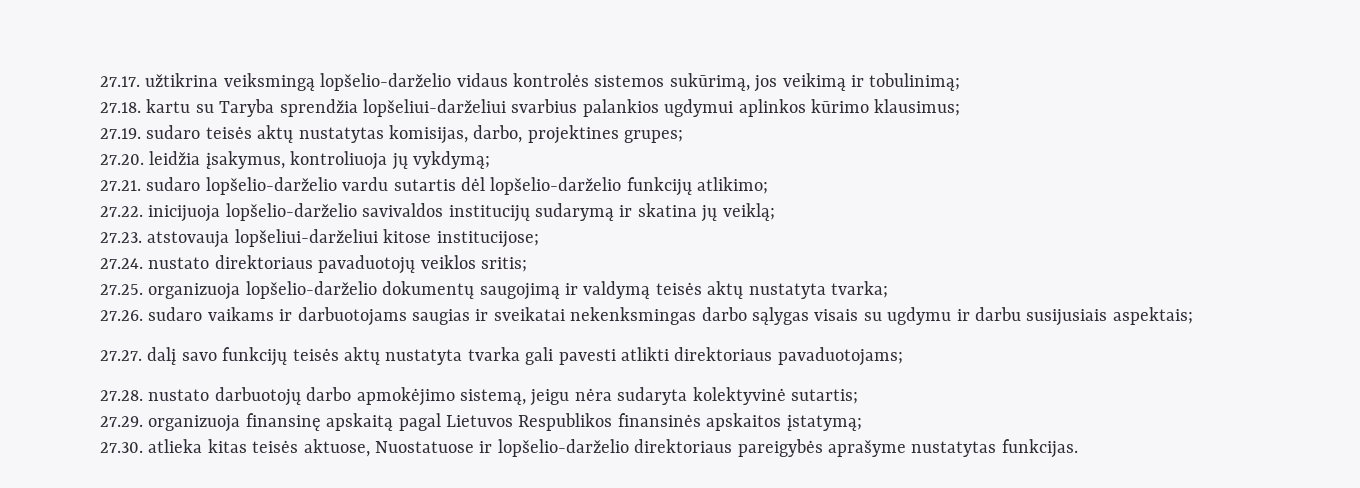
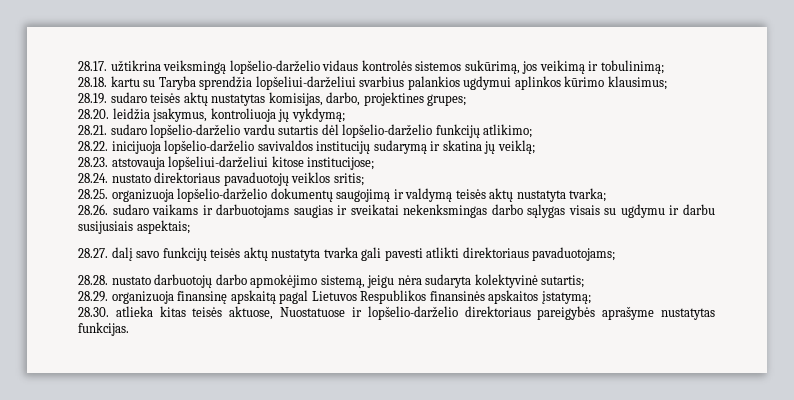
- 27.17. užtikrina veiksmingą lopšelio-darželio vidaus kontrolės sistemos sukūrimą, jos veikimą ir tobulinimą;
+ 28.17. užtikrina veiksmingą lopšelio-darželio vidaus kontrolės sistemos sukūrimą, jos veikimą ir tobulinimą;
- 27.18. kartu su Taryba sprendžia lopšeliui-darželiui svarbius palankios ugdymui aplinkos kūrimo klausimus;
+ 28.18. kartu su Taryba sprendžia lopšeliui-darželiui svarbius palankios ugdymui aplinkos kūrimo klausimus;
- 27.19. sudaro teisės aktų nustatytas komisijas, darbo, projektines grupes;
+ 28.19. sudaro teisės aktų nustatytas komisijas, darbo, projektines grupes;
- 27.20. leidžia įsakymus, kontroliuoja jų vykdymą;
+ 28.20. leidžia įsakymus, kontroliuoja jų vykdymą;
- 27.21. sudaro lopšelio-darželio vardu sutartis dėl lopšelio-darželio funkcijų atlikimo;
+ 28.21. sudaro lopšelio-darželio vardu sutartis dėl lopšelio-darželio funkcijų atlikimo;
- 27.22. inicijuoja lopšelio-darželio savivaldos institucijų sudarymą ir skatina jų veiklą;
+ 28.22. inicijuoja lopšelio-darželio savivaldos institucijų sudarymą ir skatina jų veiklą;
- 27.23. atstovauja lopšeliui-darželiui kitose institucijose;
+ 28.23. atstovauja lopšeliui-darželiui kitose institucijose;
- 27.24. nustato direktoriaus pavaduotojų veiklos sritis;
+ 28.24. nustato direktoriaus pavaduotojų veiklos sritis;
- 27.25. organizuoja lopšelio-darželio dokumentų saugojimą ir valdymą teisės aktų nustatyta tvarka;
+ 28.25. organizuoja lopšelio-darželio dokumentų saugojimą ir valdymą teisės aktų nustatyta tvarka;
- 27.26. sudaro vaikams ir darbuotojams saugias ir sveikatai nekenksmingas darbo sąlygas visais su ugdymu ir darbu susijusiais aspektais;
+ 28.26. sudaro vaikams ir darbuotojams saugias ir sveikatai nekenksmingas darbo sąlygas visais su ugdymu ir darbu susijusiais aspektais;
- 27.27. dalį savo funkcijų teisės aktų nustatyta tvarka gali pavesti atlikti direktoriaus pavaduotojams;
+ 28.27. dalį savo funkcijų teisės aktų nustatyta tvarka gali pavesti atlikti direktoriaus pavaduotojams;
- 27.28. nustato darbuotojų darbo apmokėjimo sistemą, jeigu nėra sudaryta kolektyvinė sutartis;
+ 28.28. nustato darbuotojų darbo apmokėjimo sistemą, jeigu nėra sudaryta kolektyvinė sutartis;
- 27.29. organizuoja finansinę apskaitą pagal Lietuvos Respublikos finansinės apskaitos įstatymą;
+ 28.29. organizuoja finansinę apskaitą pagal Lietuvos Respublikos finansinės apskaitos įstatymą;
- 27.30. atlieka kitas teisės aktuose, Nuostatuose ir lopšelio-darželio direktoriaus pareigybės aprašyme nustatytas funkcijas.
+ 28.30. atlieka kitas teisės aktuose, Nuostatuose ir lopšelio-darželio direktoriaus pareigybės aprašyme nustatytas funkcijas.

